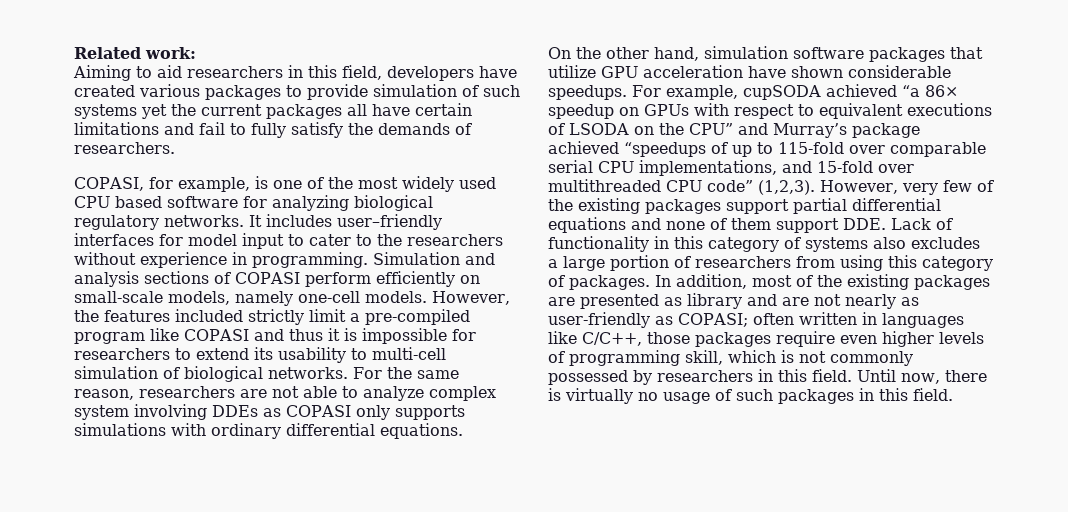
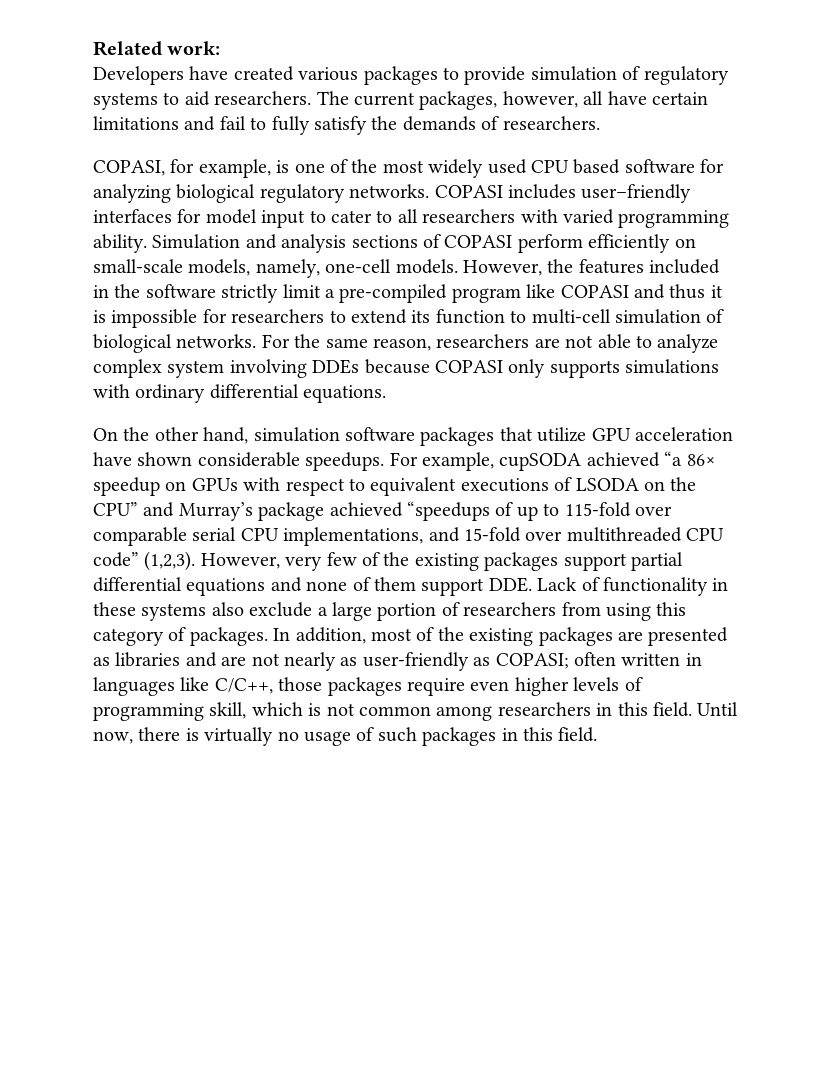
- Aiming to aid researchers in this field, developers have created various packages to provide simulation of such systems yet the current packages all have certain limitations and fail to fully satisfy the demands of researchers.
+ Developers have created various packages to provide simulation of regulatory systems to aid researchers. The current packages, however, all have certain limitations and fail to fully satisfy the demands of researchers.
- It includes user–friendly interfaces for model input to cater to the researchers without experience in programming.
+ COPASI includes user–friendly interfaces for model input to cater to all researchers with varied programming ability.
- Simulation and analysis sections of COPASI perform efficiently on small-scale models, namely one-cell models.
+ Simulation and analysis sections of COPASI perform efficiently on small-scale models, namely, one-cell models.
- However, the features included strictly limit a pre-compiled program like COPASI and thus it is impossible for researchers to extend its usability to multi-cell simulation of biological networks.
+ However, the features included in the software strictly limit a pre-compiled program like COPASI and thus it is impossible for researchers to extend its function to multi-cell simulation of biological networks.
- For the same reason, researchers are not able to analyze complex system involving DDEs as COPASI only supports simulations with ordinary differential equations.
+ For the same reason, researchers are not able to analyze complex system involving DDEs because COPASI only supports simulations with ordinary differential equations.
- However, very few of the existing packages support partial differential equations and none of them support DDE. Lack of functionality in this category of systems also excludes a large portion of researchers from using this category of packages.
+ However, very few of the existing packages support partial differential equations and none of them support DDE. Lack of functionality in these systems also exclude a large portion of researchers from using this category of packages.
- In addition, most of the existing packages are presented as library and are not nearly as user-friendly as COPASI; often written in languages like C/C++, those packages require even higher levels of programming skill, which is not commonly possessed by researchers in this field.
+ In addition, most of the existing packages are presented as libraries and are not nearly as user-friendly as COPASI; often written in languages like C/C++, those packages require even higher levels of programming skill, which is not common among researchers in this field.

